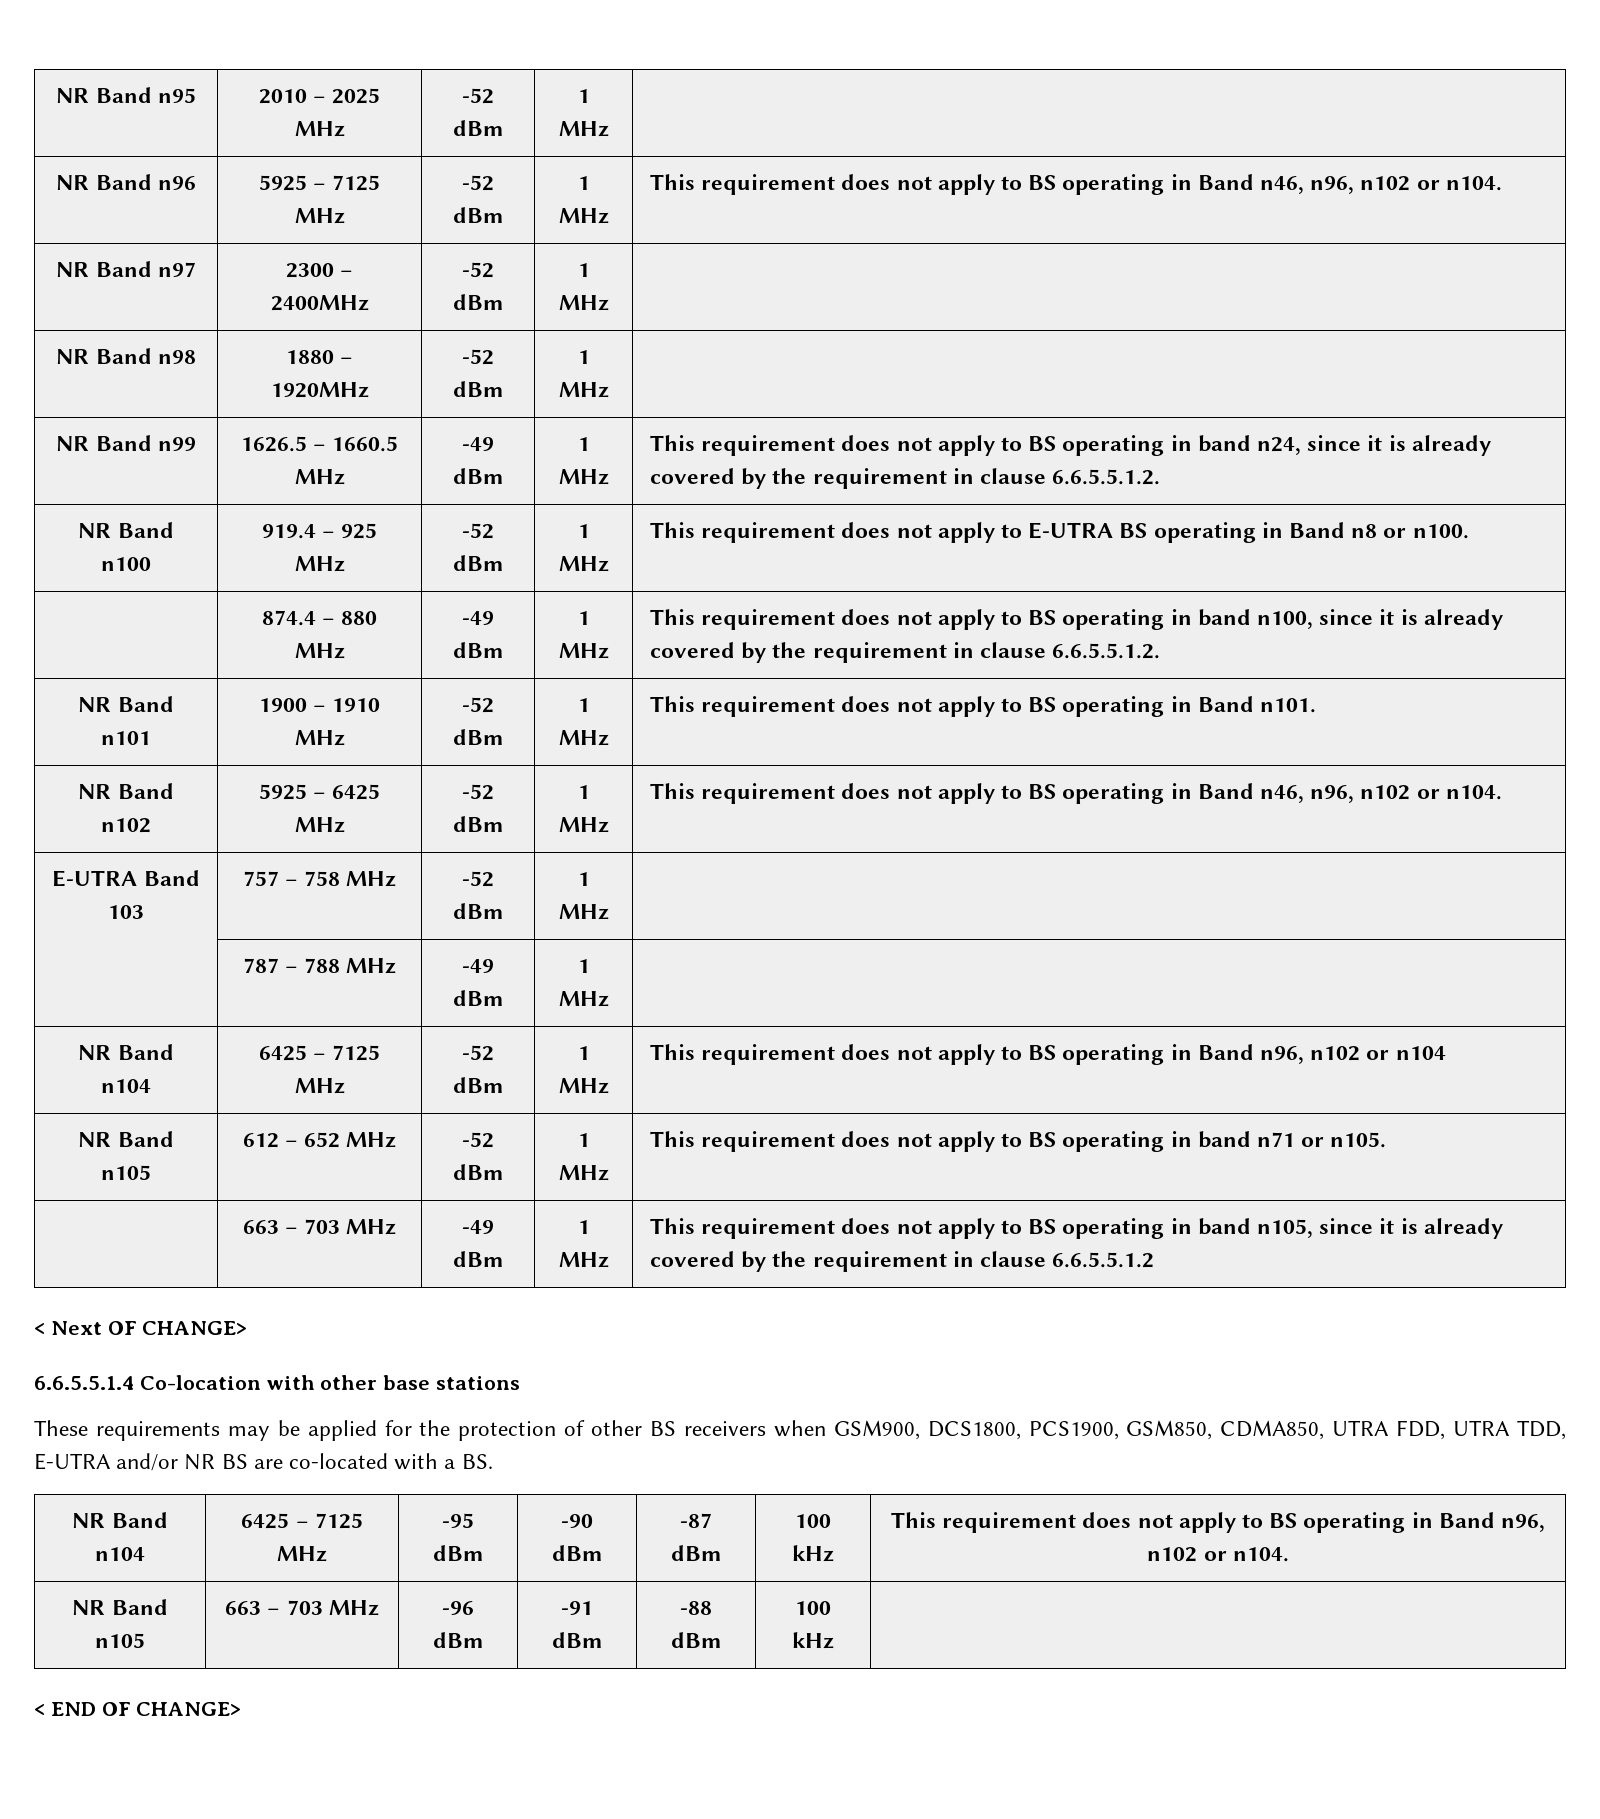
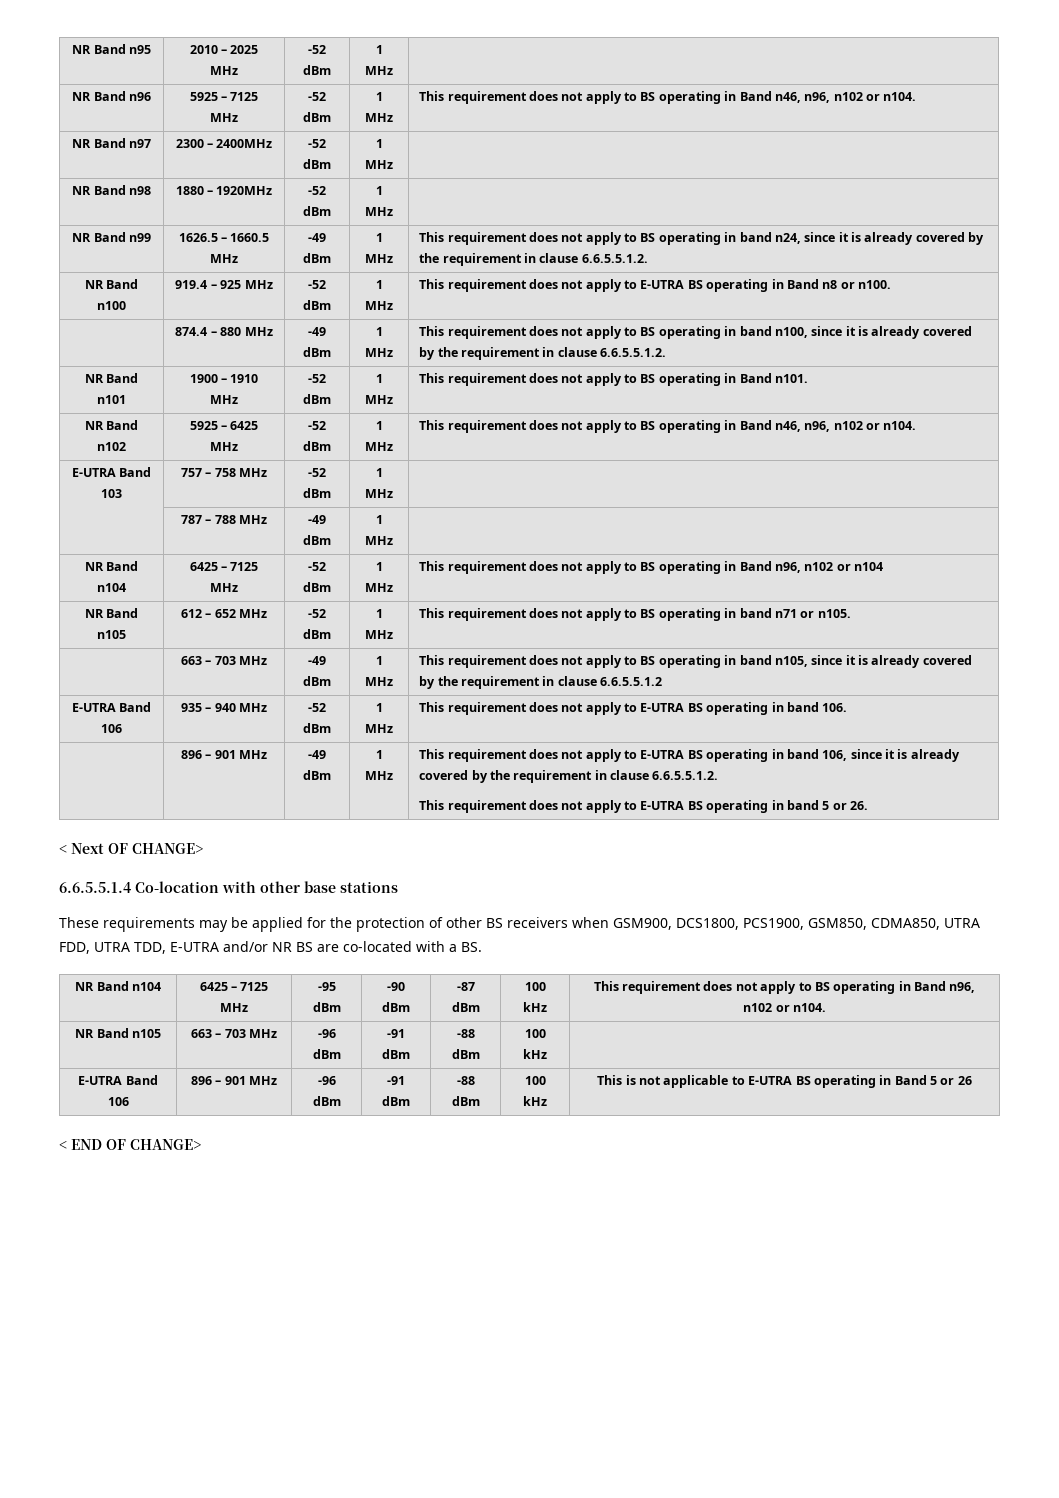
+ E-UTRA Band 106 | 935 – 940 MHz | -52 dBm | 1 MHz | This requirement does not apply to E-UTRA BS operating in band 106.
+ | 896 – 901 MHz | -49 dBm | 1 MHz | This requirement does not apply to E-UTRA BS operating in band 106, since it is already covered by the requirement in clause 6.6.5.5.1.2.
+ This requirement does not apply to E-UTRA BS operating in band 5 or 26.
+ E-UTRA Band 106 | 896 – 901 MHz | -96 dBm | -91 dBm | -88 dBm | 100 kHz | This is not applicable to E-UTRA BS operating in Band 5 or 26

